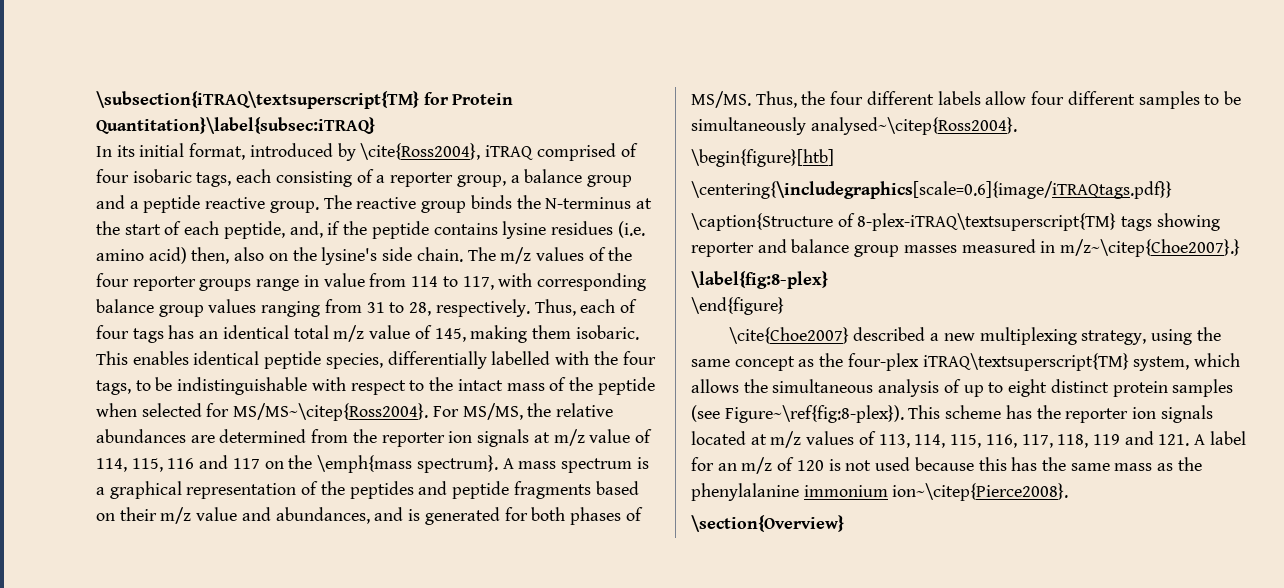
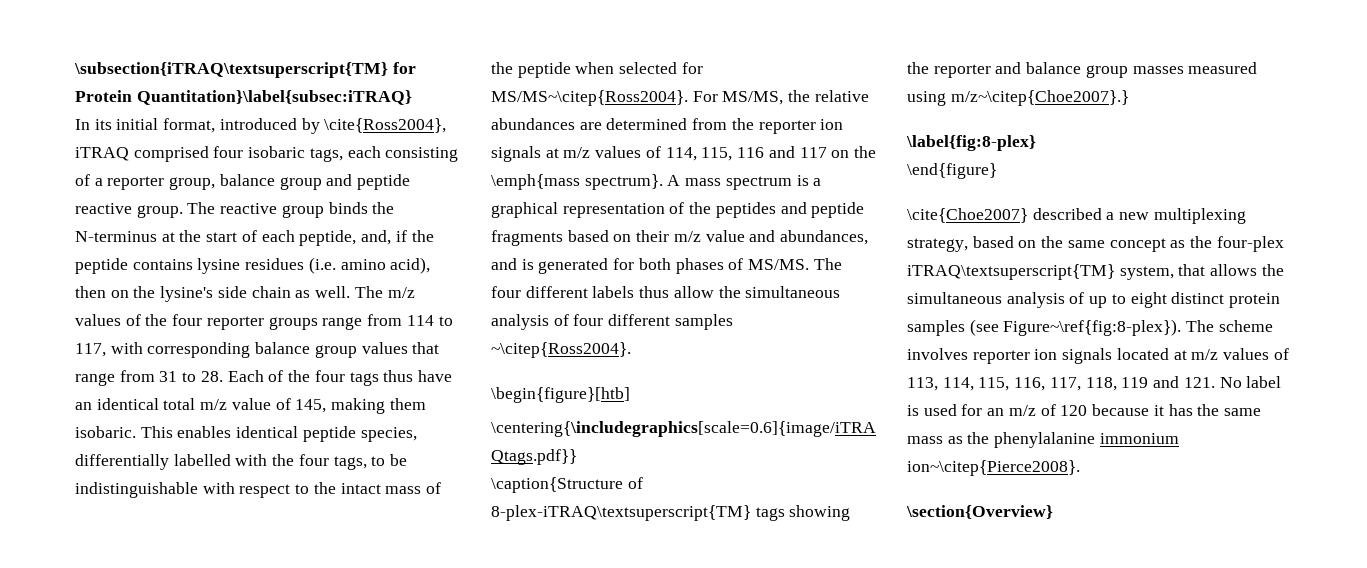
- In its initial format, introduced by \cite{Ross2004}, iTRAQ comprised of four isobaric tags, each consisting of a reporter group, a balance group and a peptide reactive group.
+ In its initial format, introduced by \cite{Ross2004}, iTRAQ comprised four isobaric tags, each consisting of a reporter group, balance group and peptide reactive group.
- The reactive group binds the N-terminus at the start of each peptide, and, if the peptide contains lysine residues (i.e. amino acid) then, also on the lysine's side chain.
+ The reactive group binds the N-terminus at the start of each peptide, and, if the peptide contains lysine residues (i.e. amino acid), then on the lysine's side chain as well.
- The m/z values of the four reporter groups range in value from 114 to 117, with corresponding balance group values ranging from 31 to 28, respectively. Thus, each of four tags has an identical total m/z value of 145, making them isobaric.
+ The m/z values of the four reporter groups range from 114 to 117, with corresponding balance group values that range from 31 to 28. Each of the four tags thus have an identical total m/z value of 145, making them isobaric.
- For MS/MS, the relative abundances are determined from the reporter ion signals at m/z value of 114, 115, 116 and 117 on the \emph{mass spectrum}.
+ For MS/MS, the relative abundances are determined from the reporter ion signals at m/z values of 114, 115, 116 and 117 on the \emph{mass spectrum}.
- Thus, the four different labels allow four different samples to be simultaneously analysed~\citep{Ross2004}.
+ The four different labels thus allow the simultaneous analysis of four different samples ~\citep{Ross2004}.
- \caption{Structure of 8-plex-iTRAQ\textsuperscript{TM} tags showing reporter and balance group masses measured in m/z~\citep{Choe2007}.}
+ \caption{Structure of 8-plex-iTRAQ\textsuperscript{TM} tags showing the reporter and balance group masses measured using m/z~\citep{Choe2007}.}
- \cite{Choe2007} described a new multiplexing strategy, using the same concept as the four-plex iTRAQ\textsuperscript{TM} system, which allows the simultaneous analysis of up to eight distinct protein samples (see Figure~\ref{fig:8-plex}).
+ \cite{Choe2007} described a new multiplexing strategy, based on the same concept as the four-plex iTRAQ\textsuperscript{TM} system, that allows the simultaneous analysis of up to eight distinct protein samples (see Figure~\ref{fig:8-plex}).
- This scheme has the reporter ion signals located at m/z values of 113, 114, 115, 116, 117, 118, 119 and 121. A label for an m/z of 120 is not used because this has the same mass as the phenylalanine immonium ion~\citep{Pierce2008}.
+ The scheme involves reporter ion signals located at m/z values of 113, 114, 115, 116, 117, 118, 119 and 121. No label is used for an m/z of 120 because it has the same mass as the phenylalanine immonium ion~\citep{Pierce2008}.

